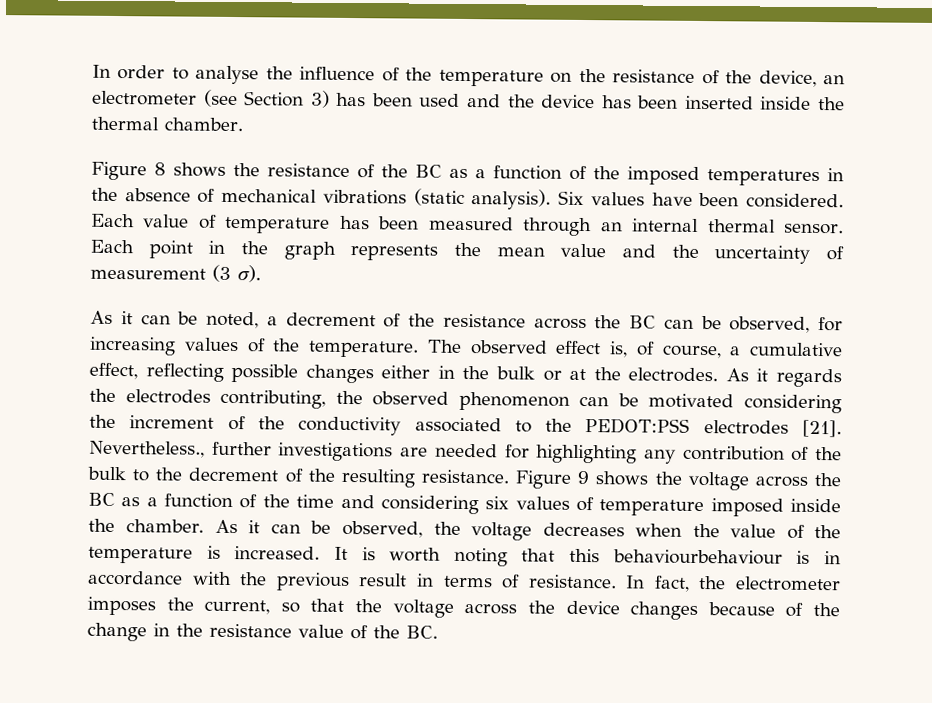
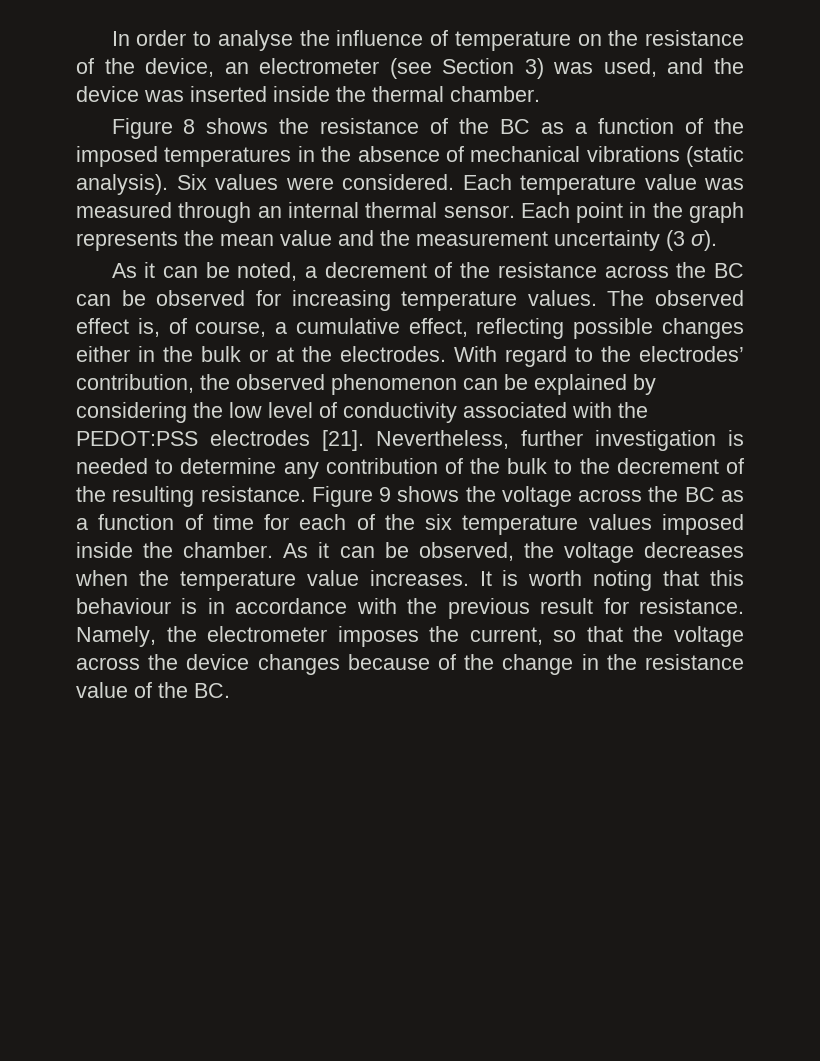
- In order to analyse the influence of the temperature on the resistance of the device, an electrometer (see Section 3) has been used and the device has been inserted inside the thermal chamber.
+ In order to analyse the influence of temperature on the resistance of the device, an electrometer (see Section 3) was used, and the device was inserted inside the thermal chamber.
- Six values have been considered. Each value of temperature has been measured through an internal thermal sensor.
+ Six values were considered. Each temperature value was measured through an internal thermal sensor.
- Each point in the graph represents the mean value and the uncertainty of measurement (3 σ).
+ Each point in the graph represents the mean value and the measurement uncertainty (3 σ).
- As it can be noted, a decrement of the resistance across the BC can be observed, for increasing values of the temperature.
+ As it can be noted, a decrement of the resistance across the BC can be observed for increasing temperature values.
- As it regards the electrodes contributing, the observed phenomenon can be motivated considering the increment of the conductivity associated to the PEDOT:PSS electrodes [21].
+ With regard to the electrodes’ contribution, the observed phenomenon can be explained by considering the low level of conductivity associated with the PEDOT:PSS electrodes [21].
- Nevertheless., further investigations are needed for highlighting any contribution of the bulk to the decrement of the resulting resistance.
+ Nevertheless, further investigation is needed to determine any contribution of the bulk to the decrement of the resulting resistance.
- Figure 9 shows the voltage across the BC as a function of the time and considering six values of temperature imposed inside the chamber.
+ Figure 9 shows the voltage across the BC as a function of time for each of the six temperature values imposed inside the chamber.
- As it can be observed, the voltage decreases when the value of the temperature is increased.
+ As it can be observed, the voltage decreases when the temperature value increases.
- It is worth noting that this behaviourbehaviour is in accordance with the previous result in terms of resistance. In fact, the electrometer imposes the current, so that the voltage across the device changes because of the change in the resistance value of the BC.
+ It is worth noting that this behaviour is in accordance with the previous result for resistance. Namely, the electrometer imposes the current, so that the voltage across the device changes because of the change in the resistance value of the BC.

